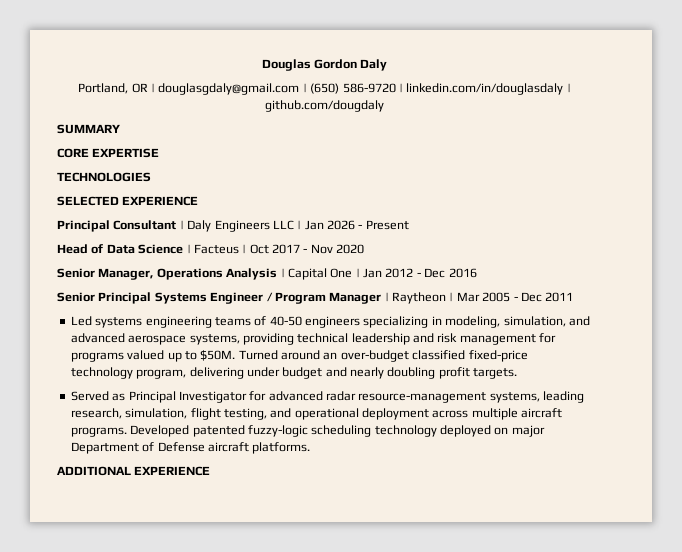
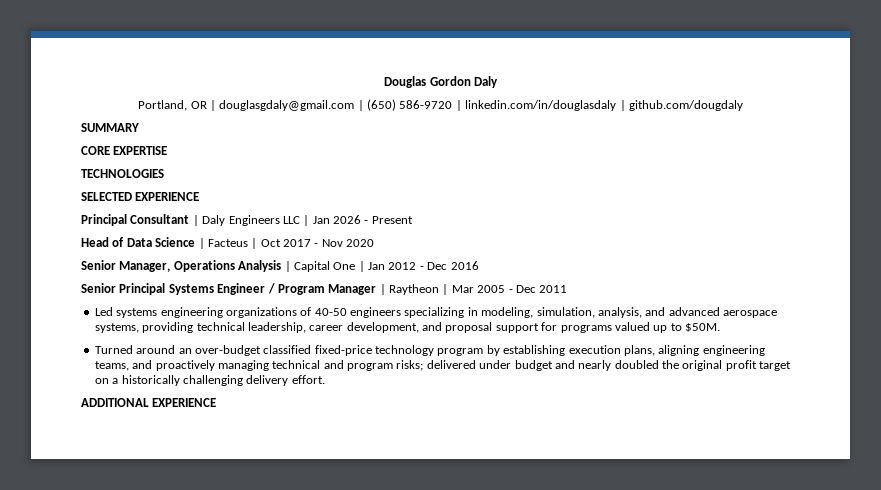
- Led systems engineering teams of 40-50 engineers specializing in modeling, simulation, and advanced aerospace systems, providing technical leadership and risk management for programs valued up to $50M. Turned around an over-budget classified fixed-price technology program, delivering under budget and nearly doubling profit targets.
- Served as Principal Investigator for advanced radar resource-management systems, leading research, simulation, flight testing, and operational deployment across multiple aircraft programs. Developed patented fuzzy-logic scheduling technology deployed on major Department of Defense aircraft platforms.
+ Led systems engineering organizations of 40-50 engineers specializing in modeling, simulation, analysis, and advanced aerospace systems, providing technical leadership, career development, and proposal support for programs valued up to $50M.
+ Turned around an over-budget classified fixed-price technology program by establishing execution plans, aligning engineering teams, and proactively managing technical and program risks; delivered under budget and nearly doubled the original profit target on a historically challenging delivery effort.

